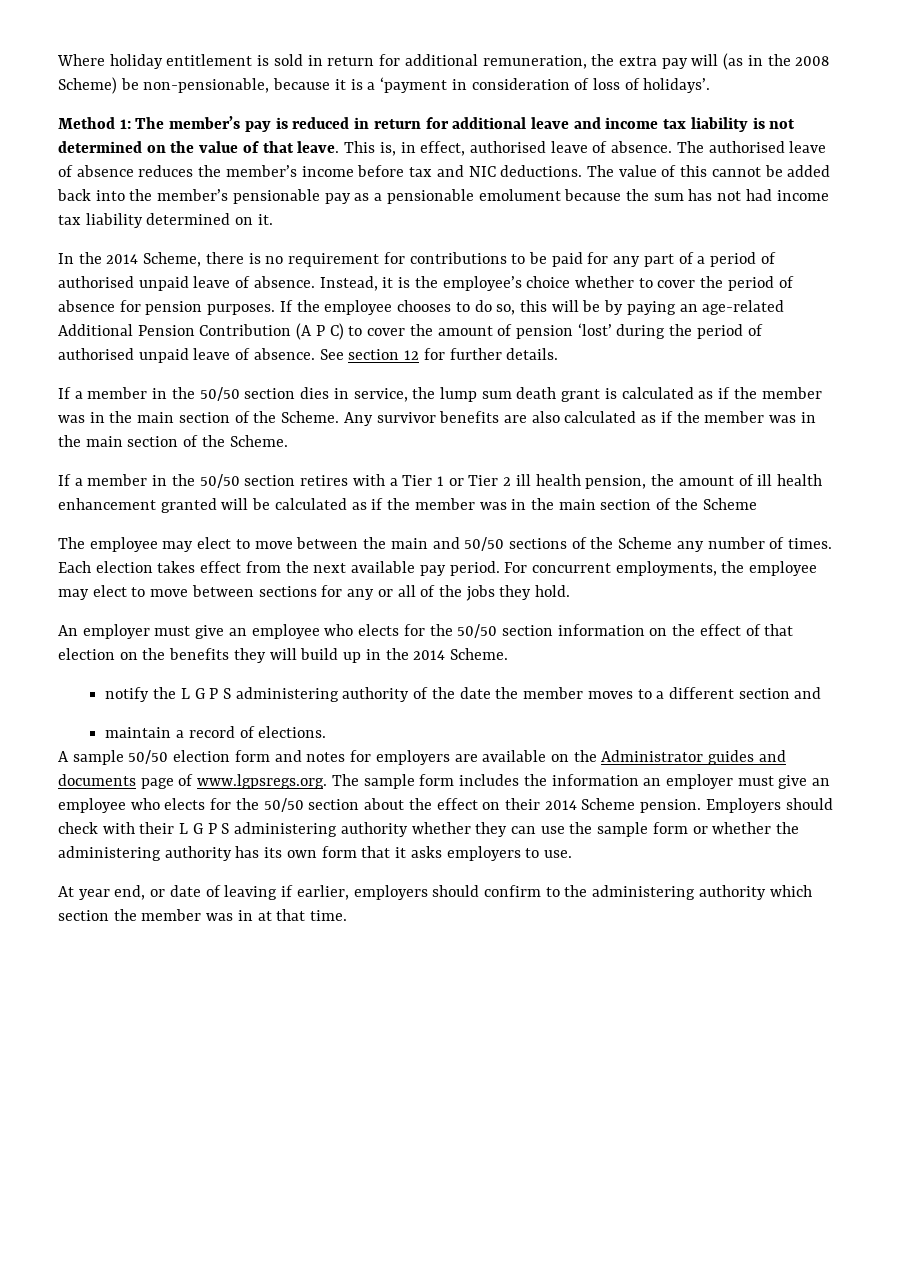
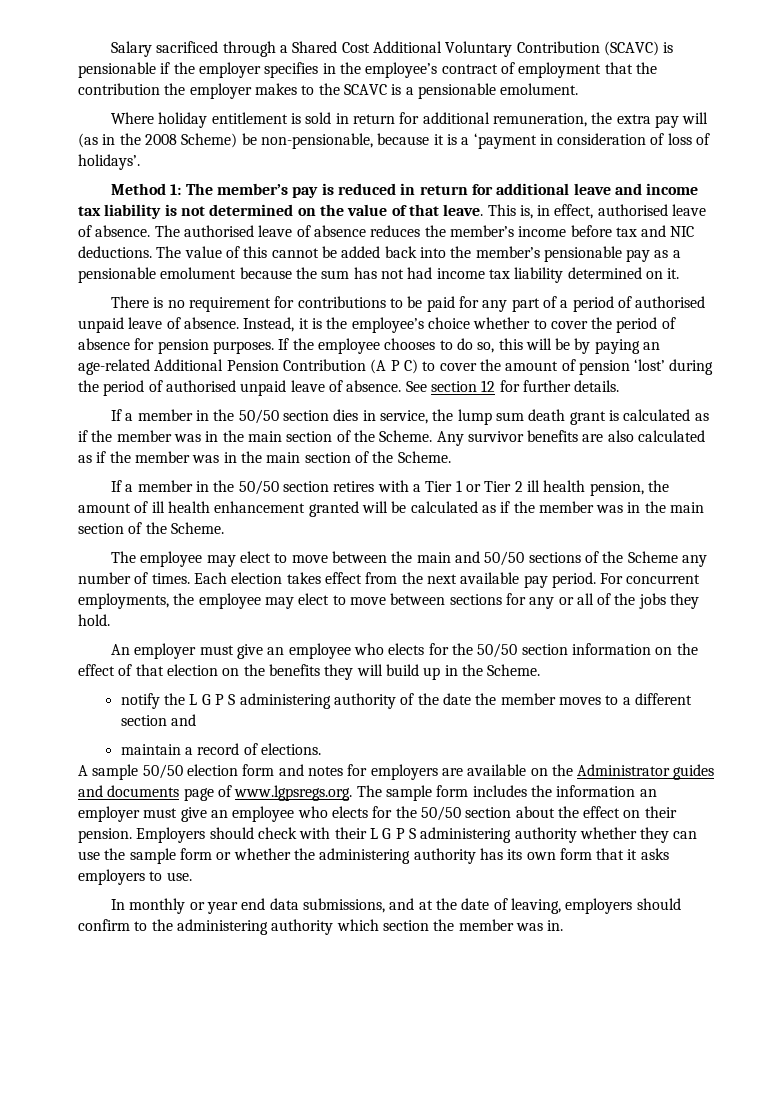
+ Salary sacrificed through a Shared Cost Additional Voluntary Contribution (SCAVC) is pensionable if the employer specifies in the employee’s contract of employment that the contribution the employer makes to the SCAVC is a pensionable emolument.
- In the 2014 Scheme, there is no requirement for contributions to be paid for any part of a period of authorised unpaid leave of absence.
+ There is no requirement for contributions to be paid for any part of a period of authorised unpaid leave of absence.
- If a member in the 50/50 section retires with a Tier 1 or Tier 2 ill health pension, the amount of ill health enhancement granted will be calculated as if the member was in the main section of the Scheme
+ If a member in the 50/50 section retires with a Tier 1 or Tier 2 ill health pension, the amount of ill health enhancement granted will be calculated as if the member was in the main section of the Scheme.
- An employer must give an employee who elects for the 50/50 section information on the effect of that election on the benefits they will build up in the 2014 Scheme.
+ An employer must give an employee who elects for the 50/50 section information on the effect of that election on the benefits they will build up in the Scheme.
- A sample 50/50 election form and notes for employers are available on the Administrator guides and documents page of www.lgpsregs.org. The sample form includes the information an employer must give an employee who elects for the 50/50 section about the effect on their 2014 Scheme pension.
+ A sample 50/50 election form and notes for employers are available on the Administrator guides and documents page of www.lgpsregs.org. The sample form includes the information an employer must give an employee who elects for the 50/50 section about the effect on their pension.
- At year end, or date of leaving if earlier, employers should confirm to the administering authority which section the member was in at that time.
+ In monthly or year end data submissions, and at the date of leaving, employers should confirm to the administering authority which section the member was in.

